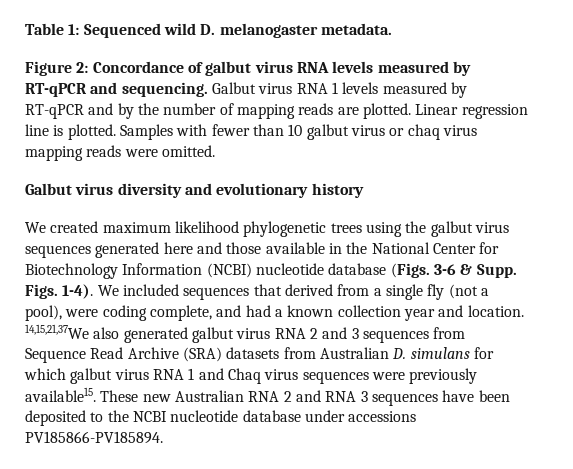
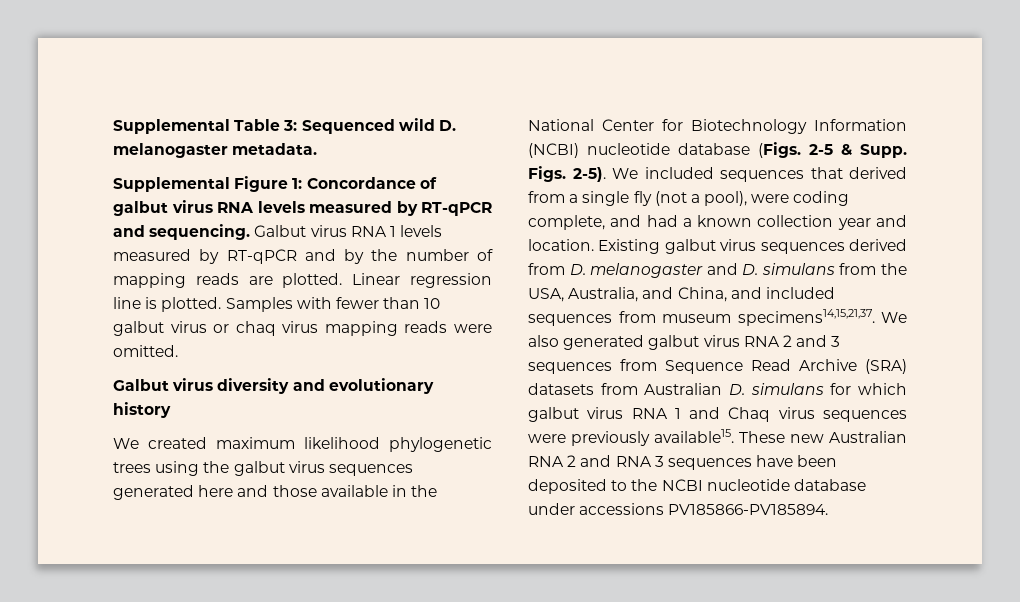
- Table 1: Sequenced wild D. melanogaster metadata.
+ Supplemental Table 3: Sequenced wild D. melanogaster metadata.
- Figure 2: Concordance of galbut virus RNA levels measured by RT-qPCR and sequencing.
+ Supplemental Figure 1: Concordance of galbut virus RNA levels measured by RT-qPCR and sequencing.
- We created maximum likelihood phylogenetic trees using the galbut virus sequences generated here and those available in the National Center for Biotechnology Information (NCBI) nucleotide database (Figs. 3-6 & Supp.
+ We created maximum likelihood phylogenetic trees using the galbut virus sequences generated here and those available in the National Center for Biotechnology Information (NCBI) nucleotide database (Figs. 2-5 & Supp.
- Figs. 1-4).
+ Figs. 2-5).
- 14,15,21,37We also generated galbut virus RNA 2 and 3 sequences from Sequence Read Archive (SRA) datasets from Australian D. simulans for which galbut virus RNA 1 and Chaq virus sequences were previously available15.
+ Existing galbut virus sequences derived from D. melanogaster and D. simulans from the USA, Australia, and China, and included sequences from museum specimens14,15,21,37. We also generated galbut virus RNA 2 and 3 sequences from Sequence Read Archive (SRA) datasets from Australian D. simulans for which galbut virus RNA 1 and Chaq virus sequences were previously available15.

